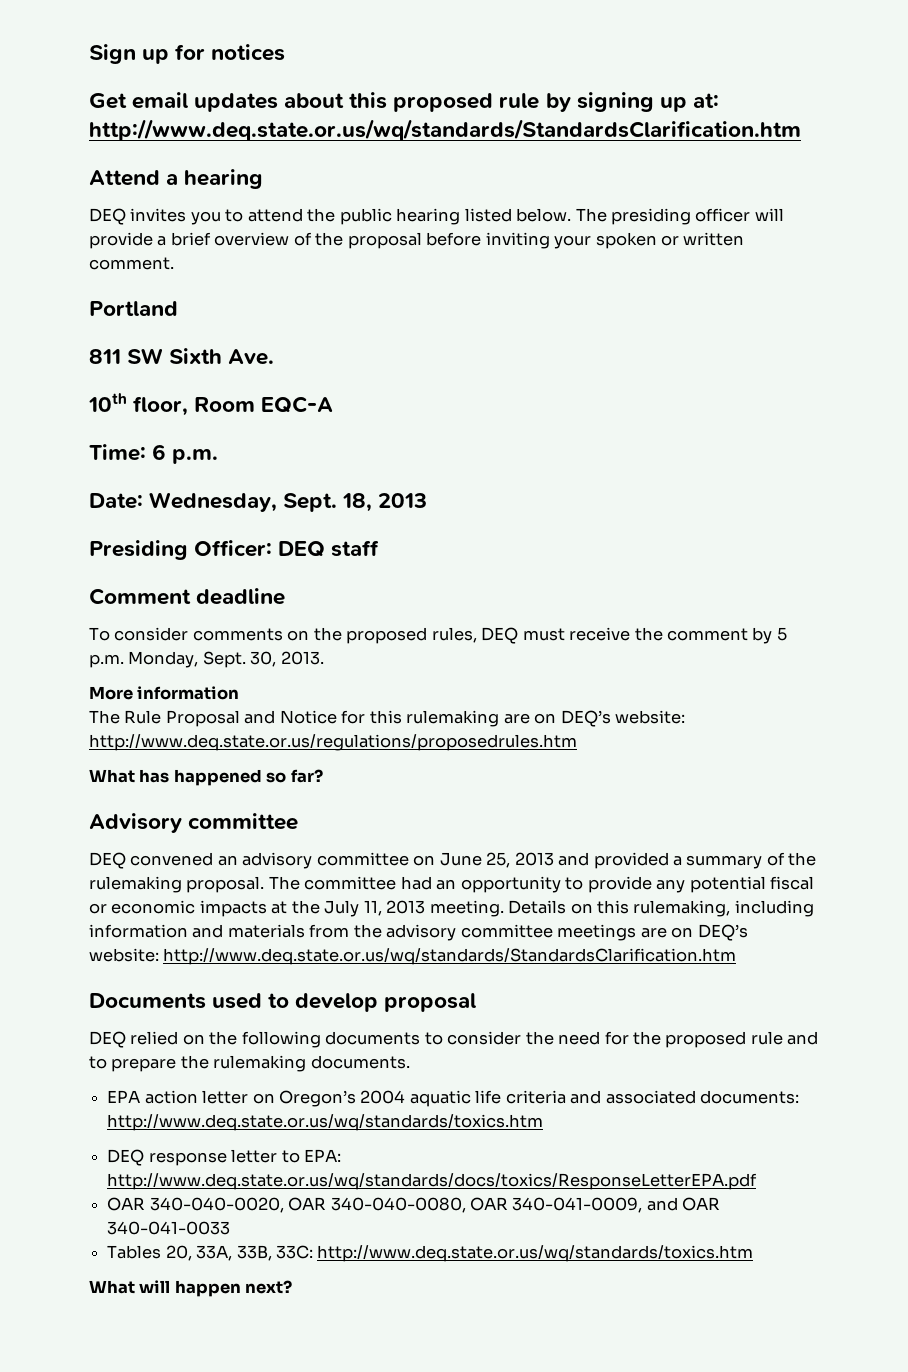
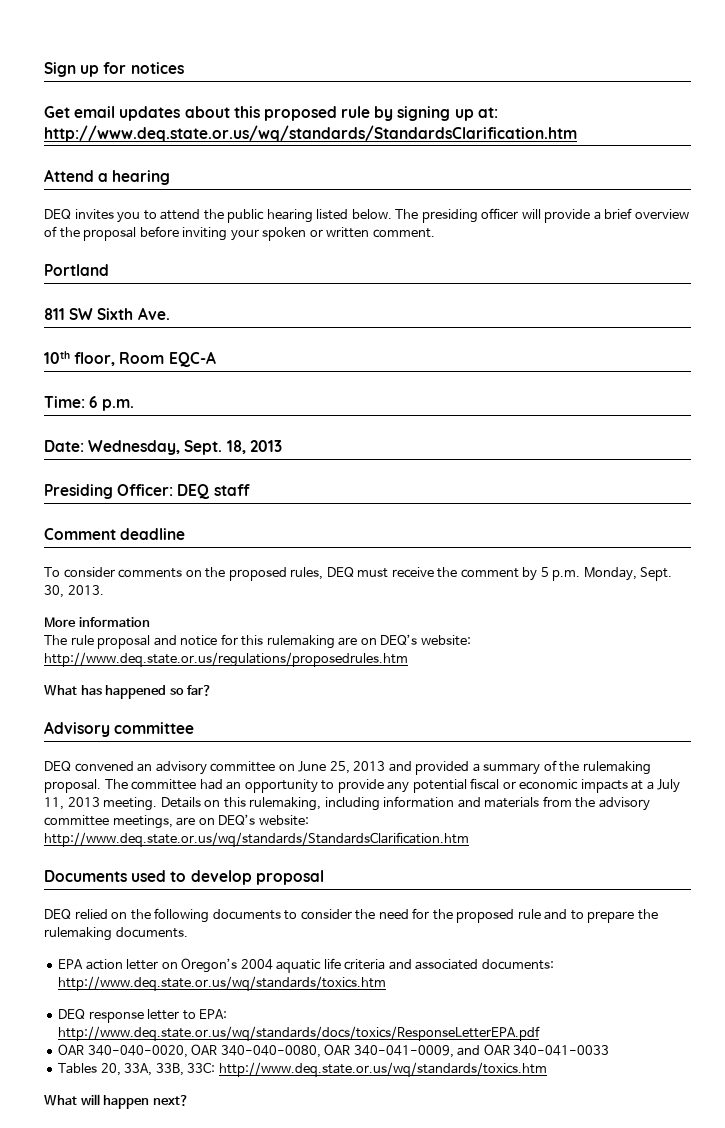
- The Rule Proposal and Notice for this rulemaking are on DEQ’s website: http://www.deq.state.or.us/regulations/proposedrules.htm
+ The rule proposal and notice for this rulemaking are on DEQ’s website: http://www.deq.state.or.us/regulations/proposedrules.htm
- The committee had an opportunity to provide any potential fiscal or economic impacts at the July 11, 2013 meeting.
+ The committee had an opportunity to provide any potential fiscal or economic impacts at a July 11, 2013 meeting.
- Details on this rulemaking, including information and materials from the advisory committee meetings are on DEQ’s website: http://www.deq.state.or.us/wq/standards/StandardsClarification.htm
+ Details on this rulemaking, including information and materials from the advisory committee meetings, are on DEQ’s website: http://www.deq.state.or.us/wq/standards/StandardsClarification.htm

